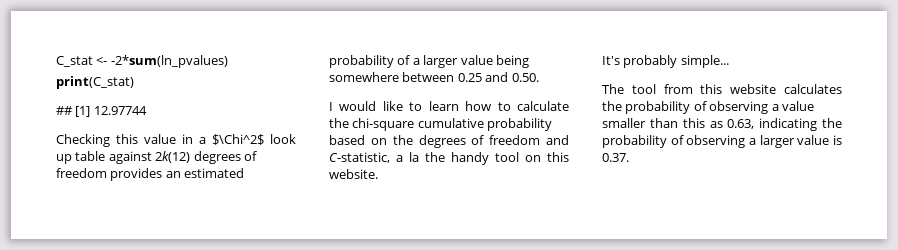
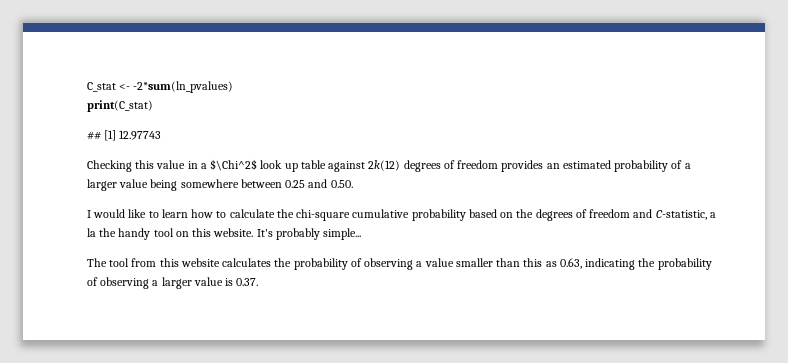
- ## [1] 12.97744
+ ## [1] 12.97743
- I would like to learn how to calculate the chi-square cumulative probability based on the degrees of freedom and C-statistic, a la the handy tool on this website.
- It's probably simple...
+ I would like to learn how to calculate the chi-square cumulative probability based on the degrees of freedom and C-statistic, a la the handy tool on this website. It's probably simple...

